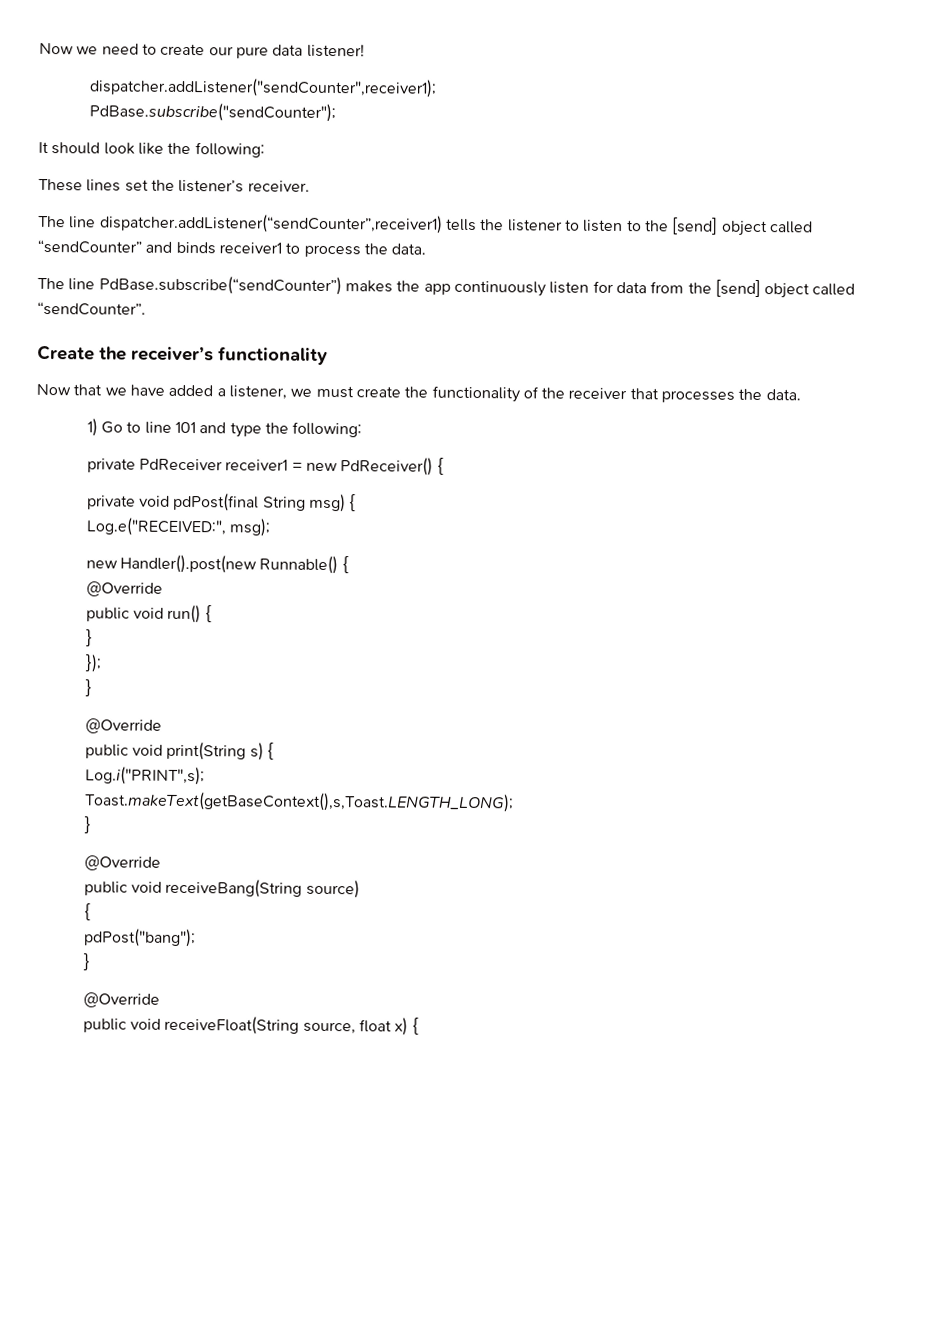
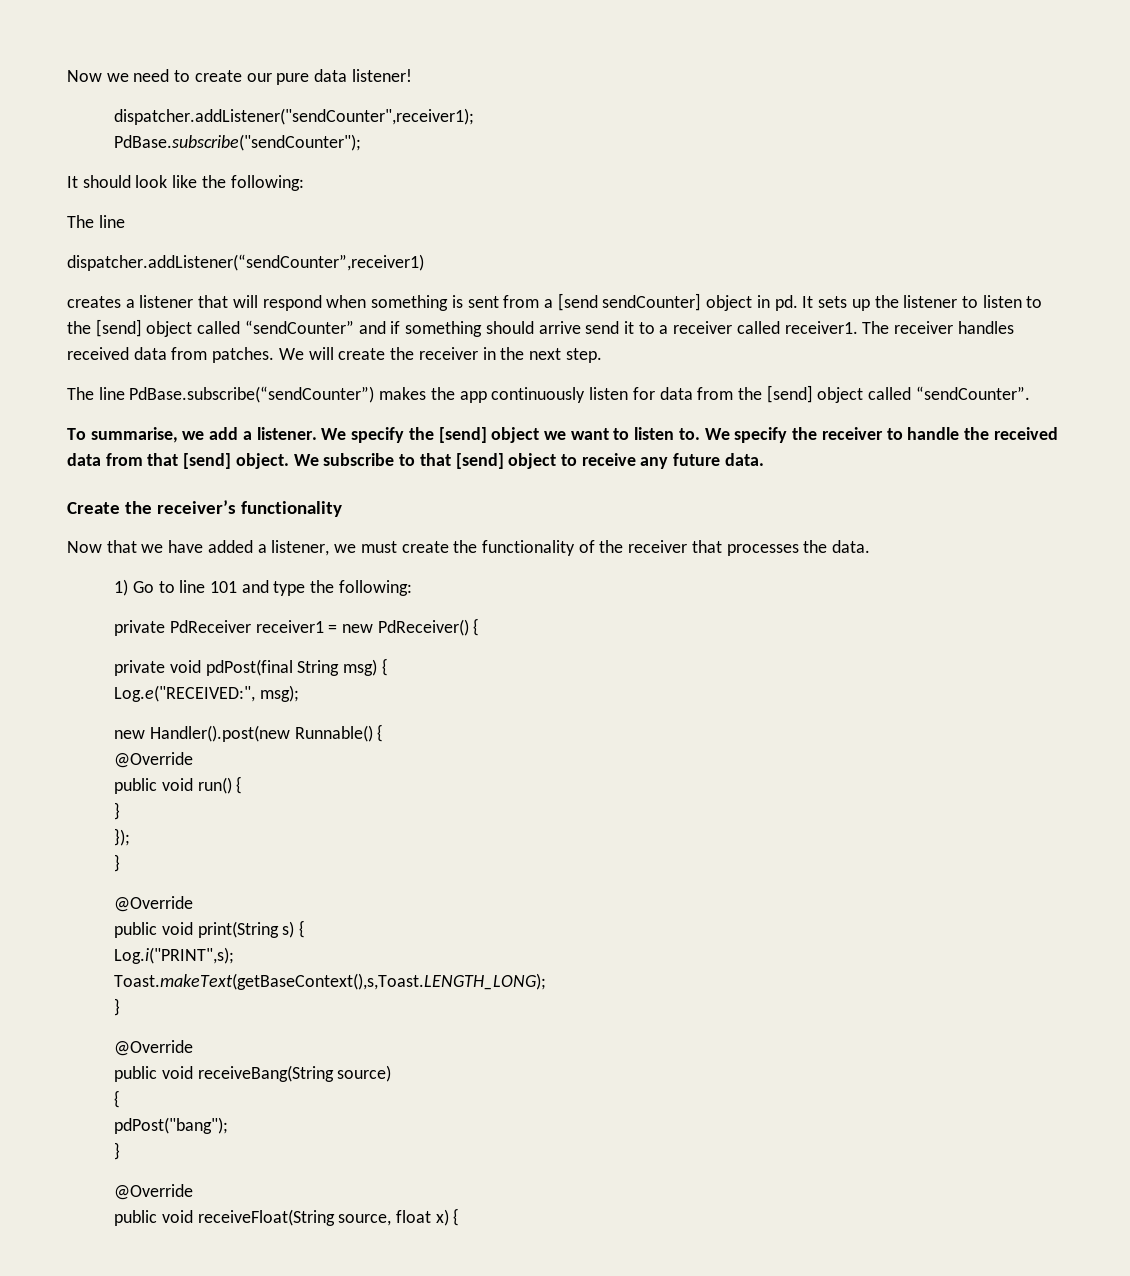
  It should look like the following:
- These lines set the listener’s receiver.
- The line dispatcher.addListener(“sendCounter”,receiver1) tells the listener to listen to the [send] object called “sendCounter” and binds receiver1 to process the data.
+ The line
+ dispatcher.addListener(“sendCounter”,receiver1)
+ creates a listener that will respond when something is sent from a [send sendCounter] object in pd. It sets up the listener to listen to the [send] object called “sendCounter” and if something should arrive send it to a receiver called receiver1. The receiver handles received data from patches. We will create the receiver in the next step.
+ To summarise, we add a listener. We specify the [send] object we want to listen to. We specify the receiver to handle the received data from that [send] object. We subscribe to that [send] object to receive any future data.

